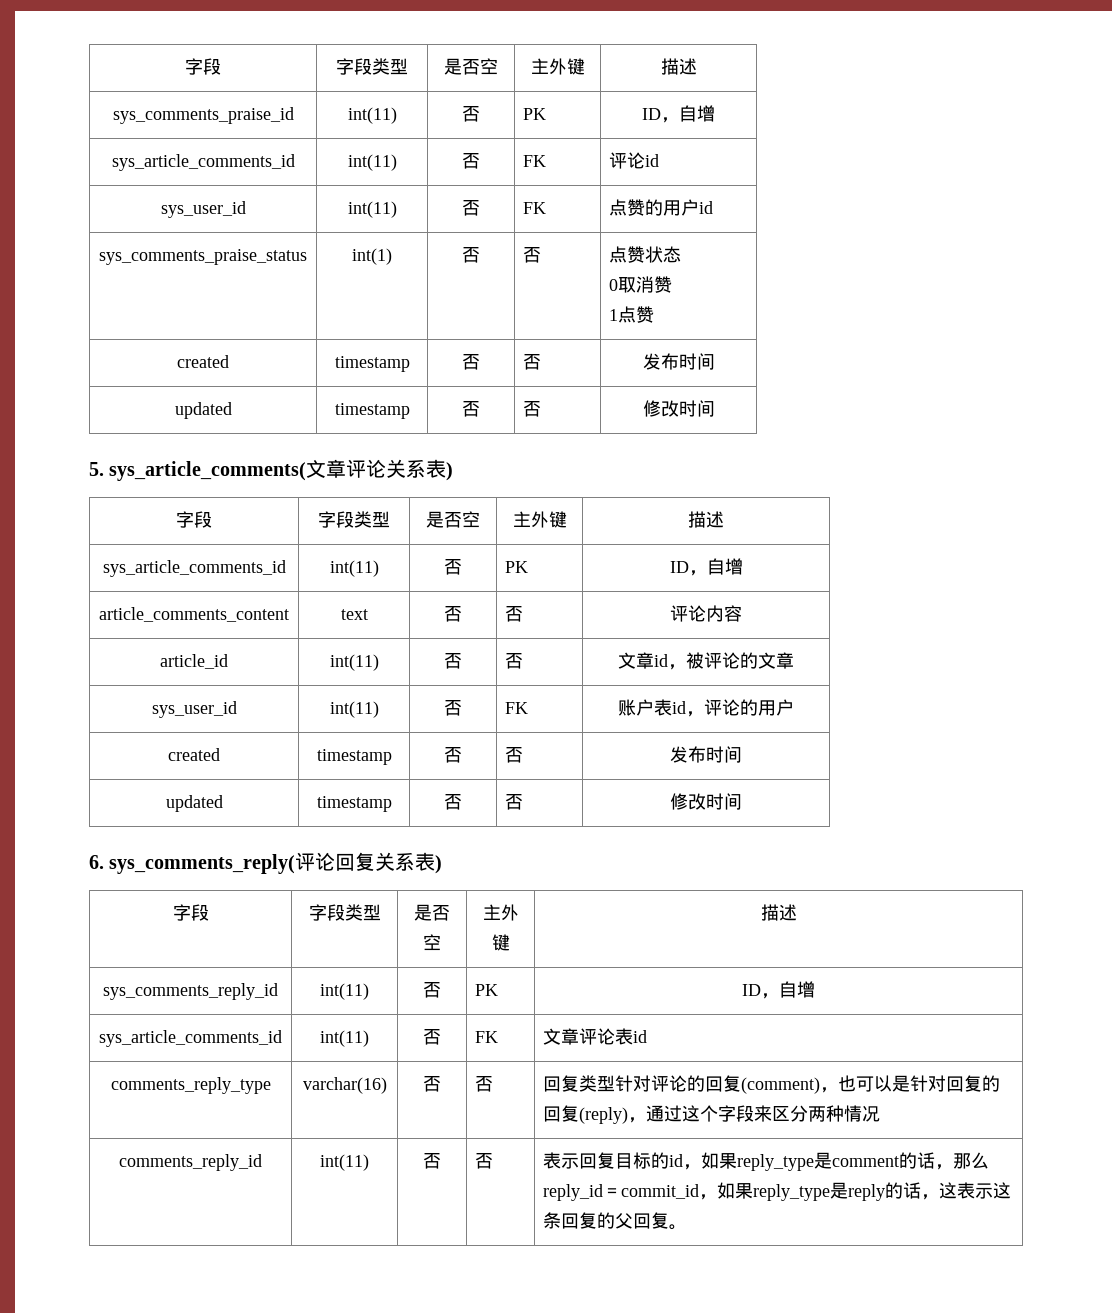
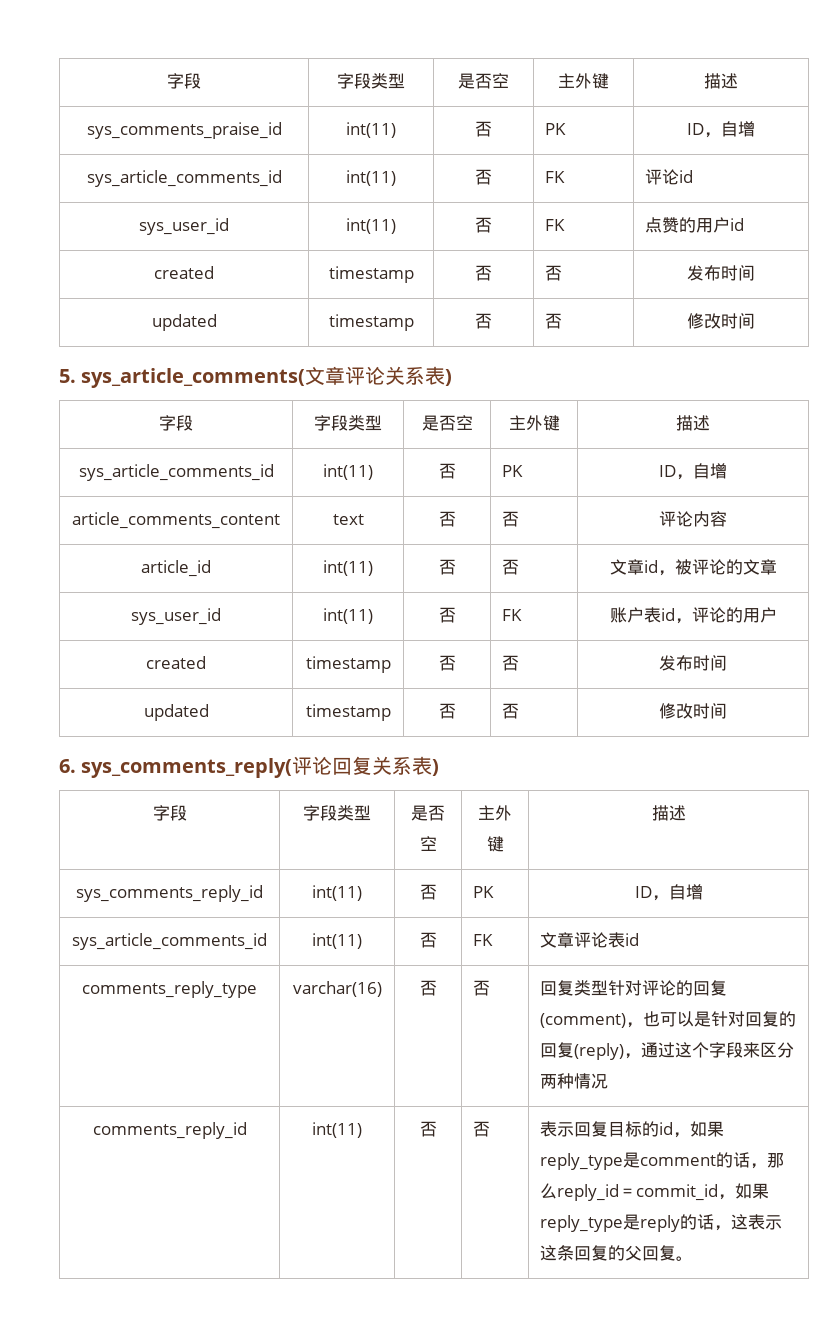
- sys_comments_praise_status | int(1) | 否 | 否 | 点赞状态
- 0取消赞
- 1点赞

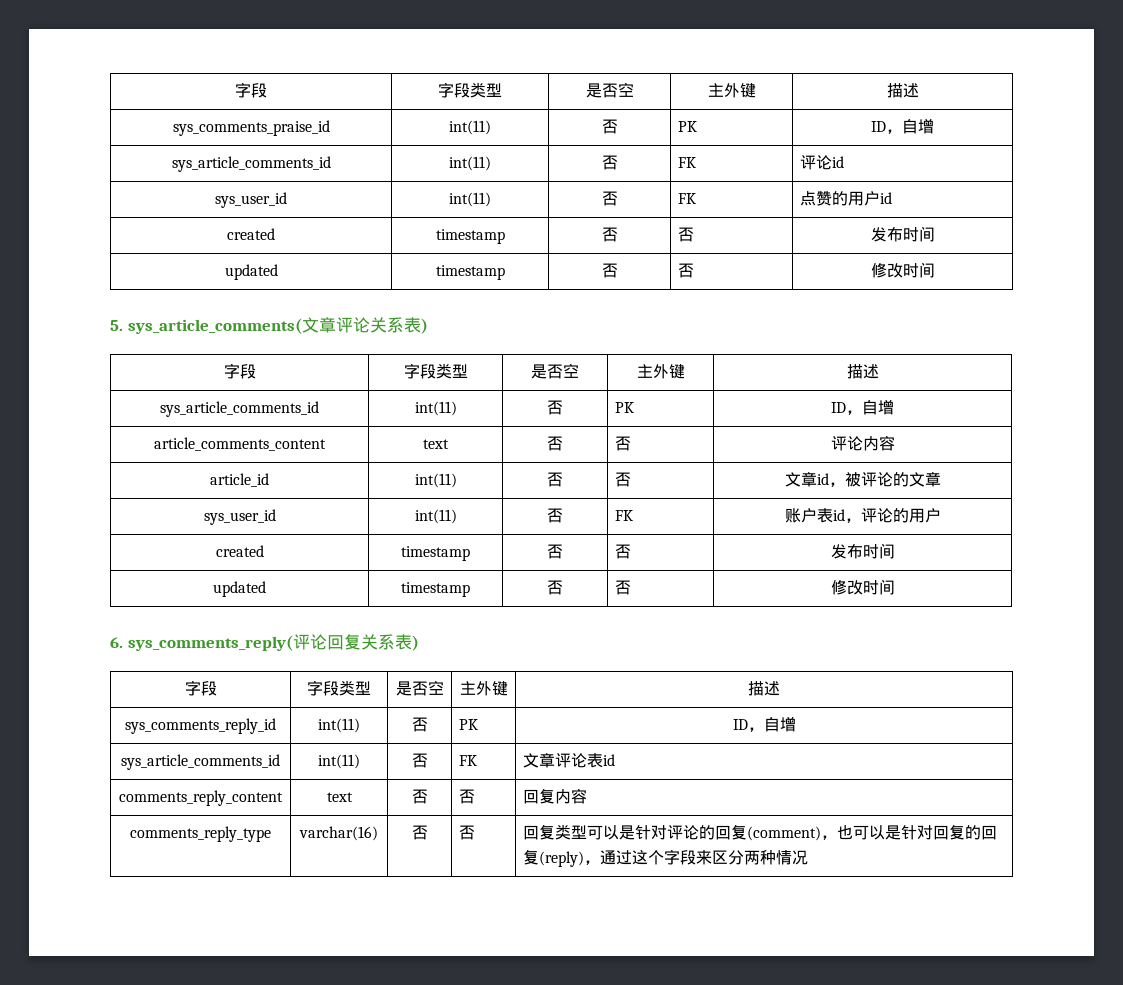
+ comments_reply_content | text | 否 | 否 | 回复内容
- comments_reply_type | varchar(16) | 否 | 否 | 回复类型针对评论的回复(comment)，也可以是针对回复的回复(reply)，通过这个字段来区分两种情况
+ comments_reply_type | varchar(16) | 否 | 否 | 回复类型可以是针对评论的回复(comment)，也可以是针对回复的回复(reply)，通过这个字段来区分两种情况
- comments_reply_id | int(11) | 否 | 否 | 表示回复目标的id，如果reply_type是comment的话，那么reply_id＝commit_id，如果reply_type是reply的话，这表示这条回复的父回复。

